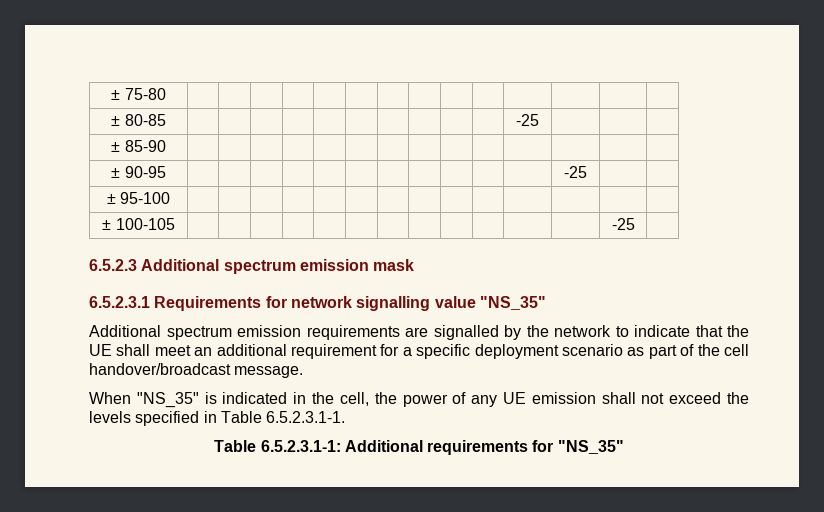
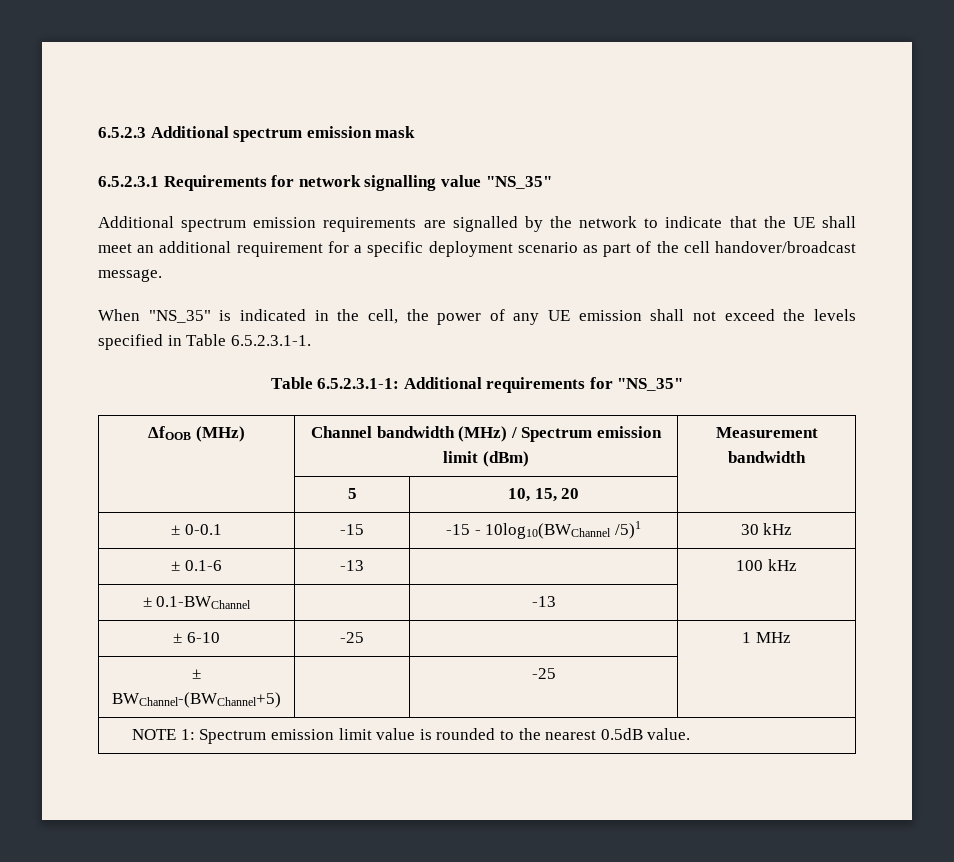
- ± 75-80 | | | | | | | | | | | | | |
- ± 80-85 | | | | | | | | | | | -25 | | |
- ± 85-90 | | | | | | | | | | | | | |
- ± 90-95 | | | | | | | | | | | | -25 | |
- ± 95-100 | | | | | | | | | | | | | |
- ± 100-105 | | | | | | | | | | | | | -25 |
+ ΔfOOB (MHz) | Channel bandwidth (MHz) / Spectrum emission limit (dBm) | Measurement bandwidth
+ | 5 | 10, 15, 20 |
+ ± 0-0.1 | -15 | -15 - 10log10(BWChannel /5)1 | 30 kHz
+ ± 0.1-6 | -13 | | 100 kHz
+ ± 0.1-BWChannel | | -13 |
+ ± 6-10 | -25 | | 1 MHz
+ ± BWChannel-(BWChannel+5) | | -25 |
+ NOTE 1: Spectrum emission limit value is rounded to the nearest 0.5dB value.

